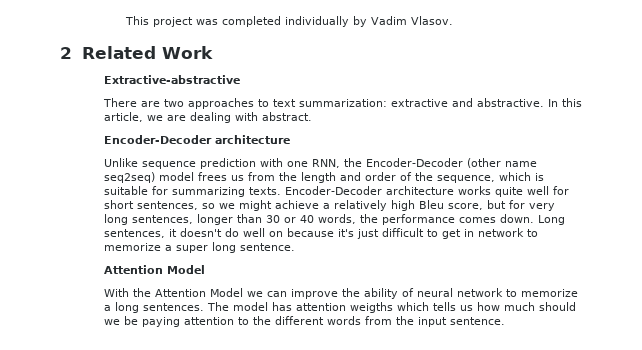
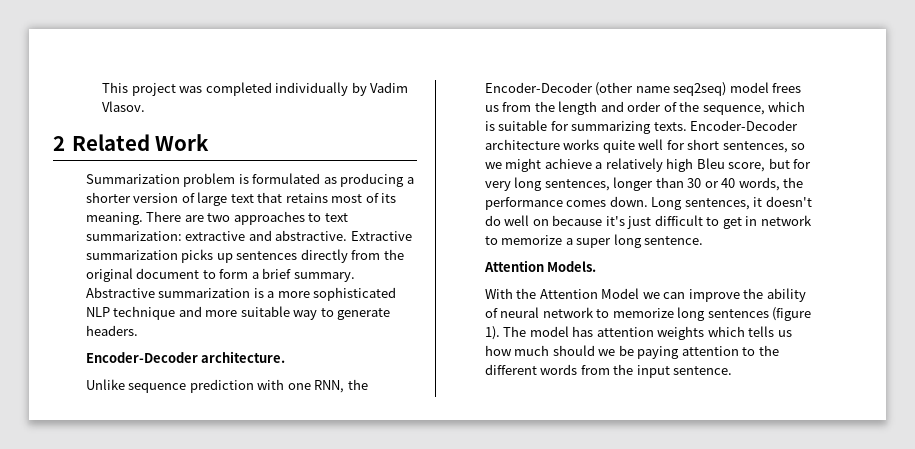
- Extractive-abstractive
- There are two approaches to text summarization: extractive and abstractive.
+ Summarization problem is formulated as producing a shorter version of large text that retains most of its meaning. There are two approaches to text summarization: extractive and abstractive.
- In this article, we are dealing with abstract.
- Encoder-Decoder architecture
+ Extractive summarization picks up sentences directly from the original document to form a brief summary. Abstractive summarization is a more sophisticated NLP technique and more suitable way to generate headers.
+ Encoder-Decoder architecture.
  Long sentences, it doesn't do well on because it's just difficult to get in network to memorize a super long sentence.
- Attention Model
+ Attention Models.
- With the Attention Model we can improve the ability of neural network to memorize a long sentences.
+ With the Attention Model we can improve the ability of neural network to memorize long sentences (figure 1).
- The model has attention weigths which tells us how much should we be paying attention to the different words from the input sentence.
+ The model has attention weights which tells us how much should we be paying attention to the different words from the input sentence.

